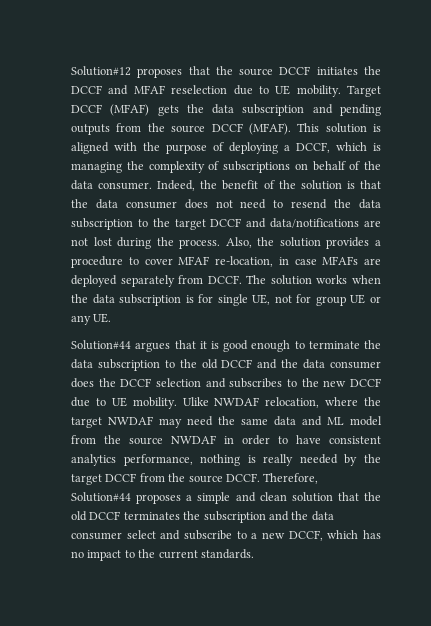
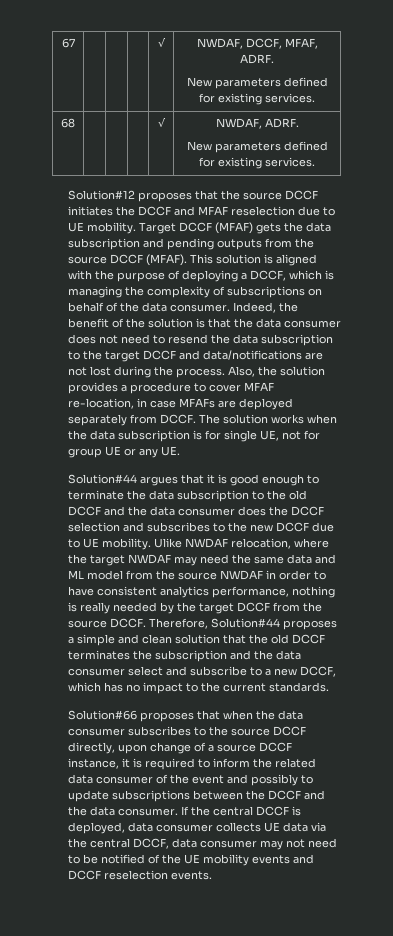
+ 67 | | | | √ | NWDAF, DCCF, MFAF, ADRF.
+ New parameters defined for existing services.
+ 68 | | | | √ | NWDAF, ADRF.
+ New parameters defined for existing services.
+ Solution#66 proposes that when the data consumer subscribes to the source DCCF directly, upon change of a source DCCF instance, it is required to inform the related data consumer of the event and possibly to update subscriptions between the DCCF and the data consumer. If the central DCCF is deployed, data consumer collects UE data via the central DCCF, data consumer may not need to be notified of the UE mobility events and DCCF reselection events.

